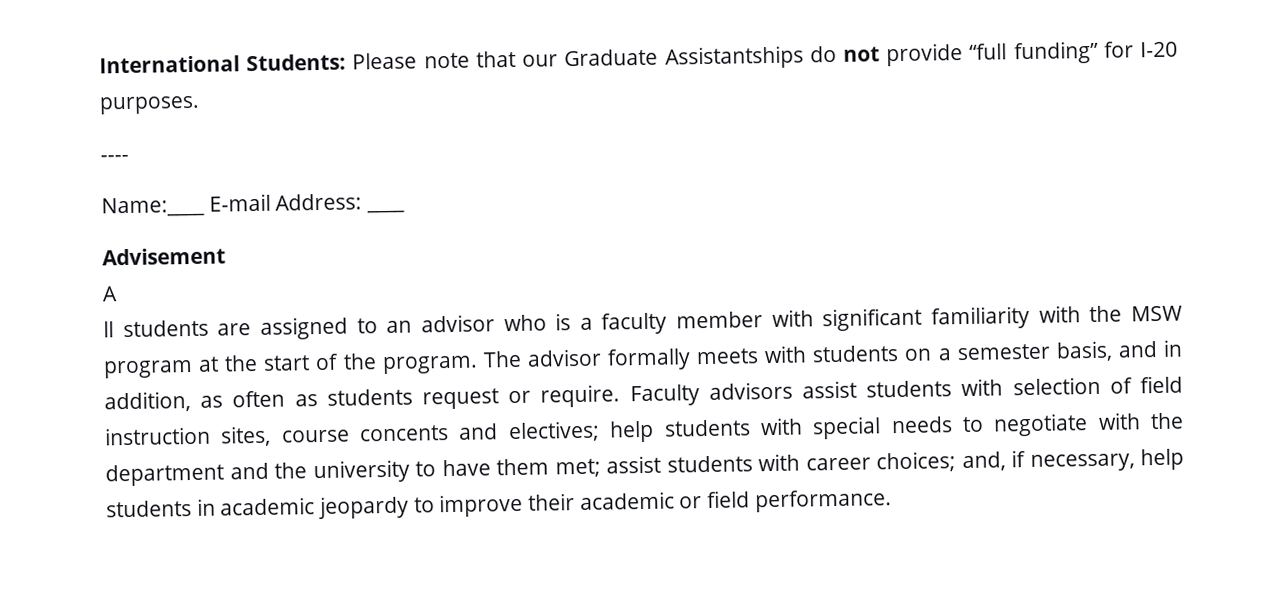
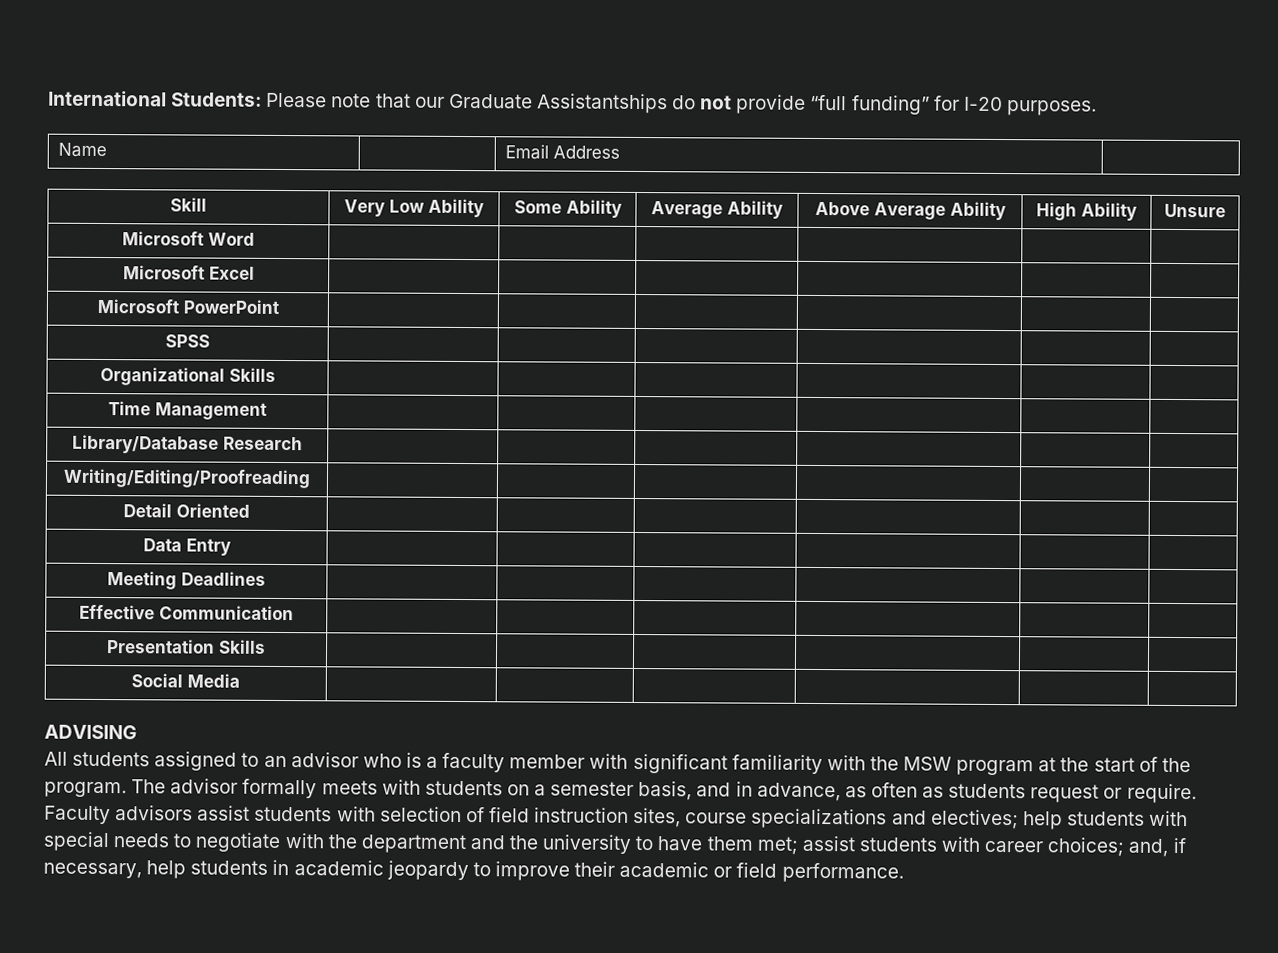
- ----
- Name:____ E-mail Address: ____
- Advisement
- A
- ll students are assigned to an advisor who is a faculty member with significant familiarity with the MSW program at the start of the program.
+ Name | | Email Address |
+ Skill | Very Low Ability | Some Ability | Average Ability | Above Average Ability | High Ability | Unsure
+ Microsoft Word | | | | | |
+ Microsoft Excel | | | | | |
+ Microsoft PowerPoint | | | | | |
+ SPSS | | | | | |
+ Organizational Skills | | | | | |
+ Time Management | | | | | |
+ Library/Database Research | | | | | |
+ Writing/Editing/Proofreading | | | | | |
+ Detail Oriented | | | | | |
+ Data Entry | | | | | |
+ Meeting Deadlines | | | | | |
+ Effective Communication | | | | | |
+ Presentation Skills | | | | | |
+ Social Media | | | | | |
+ ADVISING
+ All students assigned to an advisor who is a faculty member with significant familiarity with the MSW program at the start of the program.
- The advisor formally meets with students on a semester basis, and in addition, as often as students request or require.
+ The advisor formally meets with students on a semester basis, and in advance, as often as students request or require.
- Faculty advisors assist students with selection of field instruction sites, course concents and electives; help students with special needs to negotiate with the department and the university to have them met; assist students with career choices; and, if necessary, help students in academic jeopardy to improve their academic or field performance.
+ Faculty advisors assist students with selection of field instruction sites, course specializations and electives; help students with special needs to negotiate with the department and the university to have them met; assist students with career choices; and, if necessary, help students in academic jeopardy to improve their academic or field performance.

